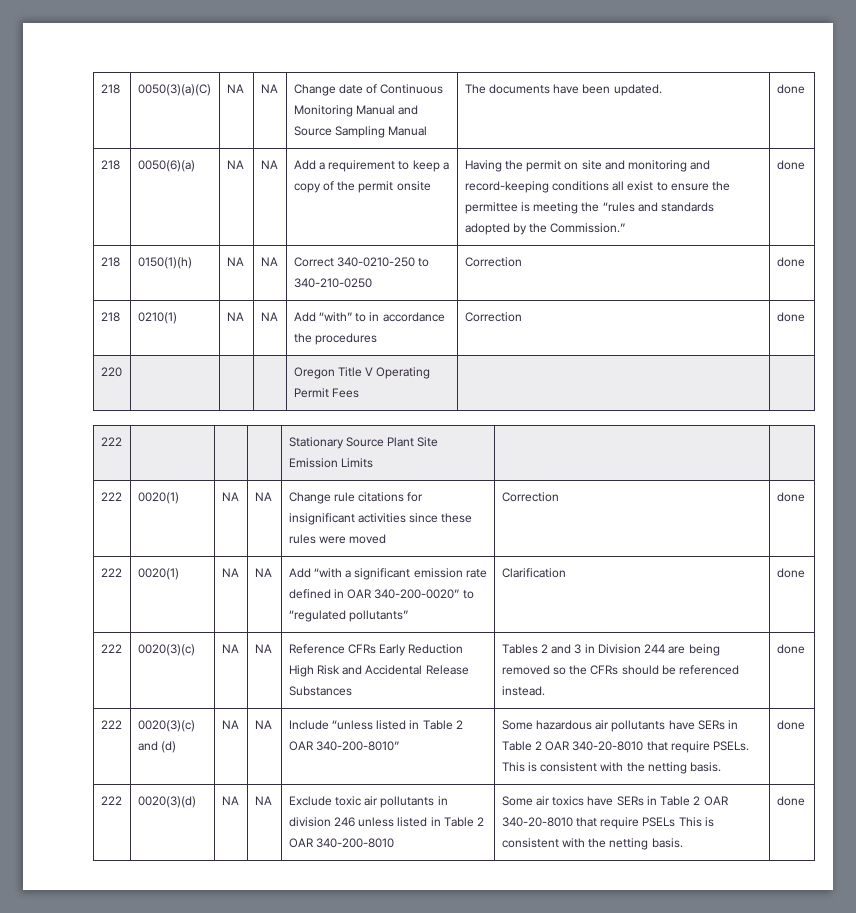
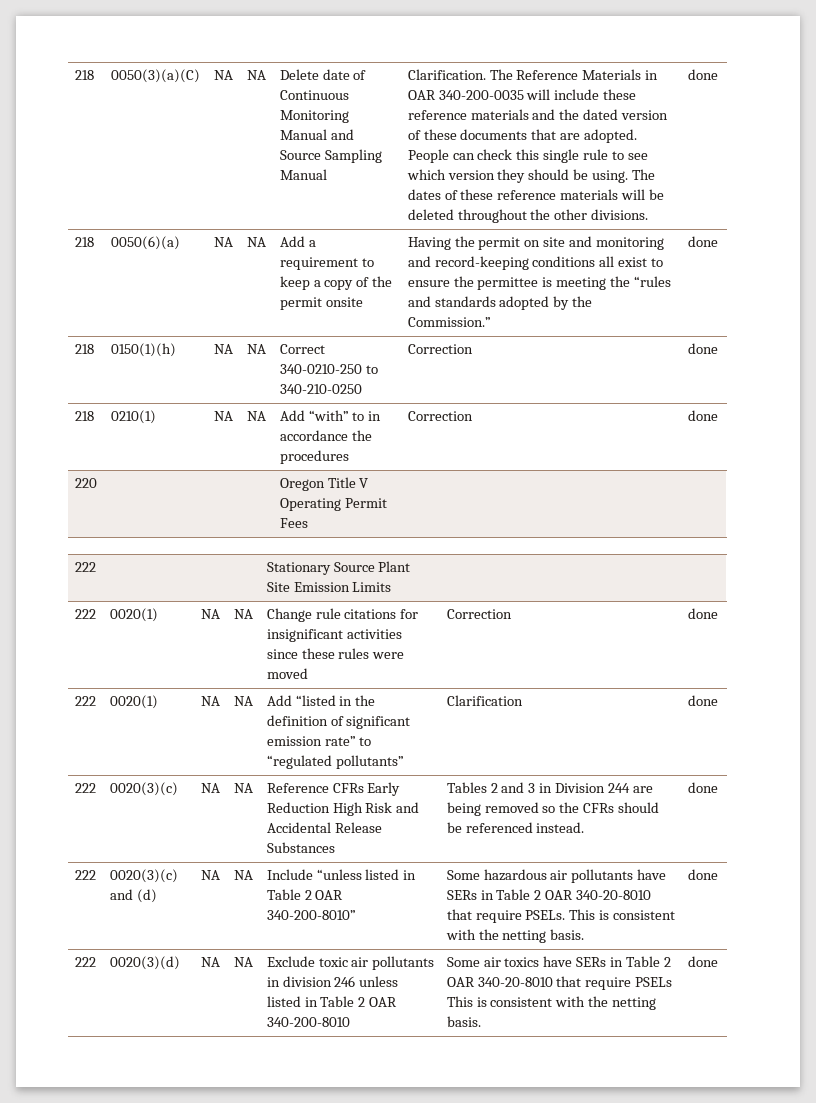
- Change date of Continuous Monitoring Manual and Source Sampling Manual
+ Delete date of Continuous Monitoring Manual and Source Sampling Manual
- The documents have been updated.
+ Clarification. The Reference Materials in OAR 340-200-0035 will include these reference materials and the dated version of these documents that are adopted. People can check this single rule to see which version they should be using. The dates of these reference materials will be deleted throughout the other divisions.
- 222 | 0020(1) | NA | NA | Add “with a significant emission rate defined in OAR 340-200-0020” to “regulated pollutants” | Clarification | done
+ 222 | 0020(1) | NA | NA | Add “listed in the definition of significant emission rate” to “regulated pollutants” | Clarification | done

